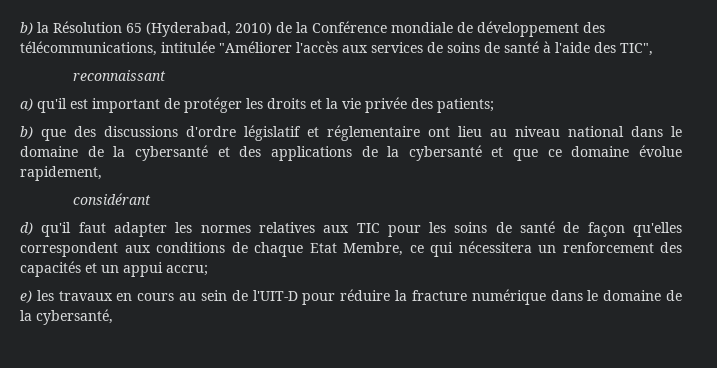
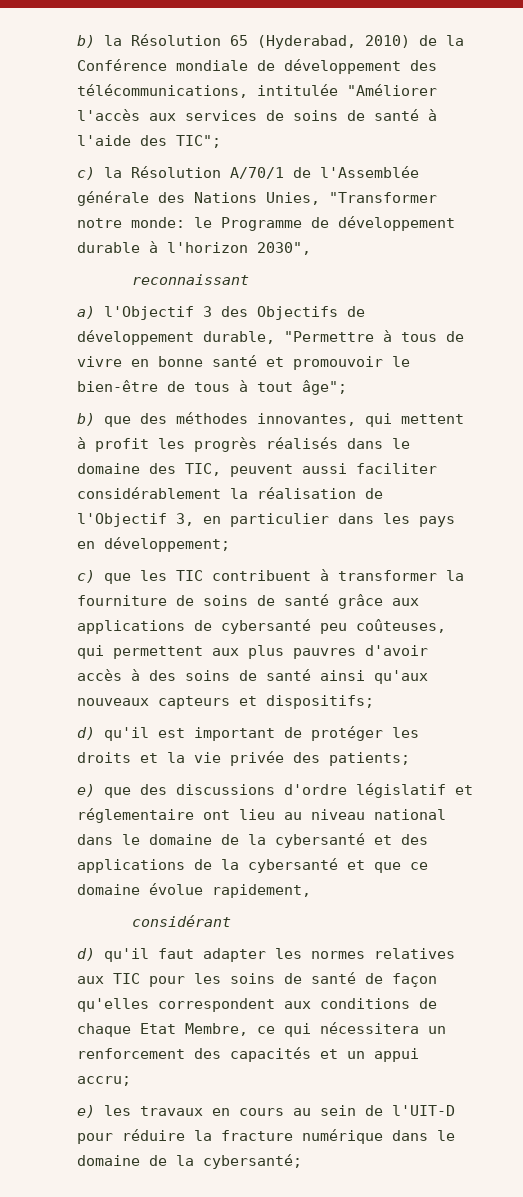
- b) la Résolution 65 (Hyderabad, 2010) de la Conférence mondiale de développement des télécommunications, intitulée "Améliorer l'accès aux services de soins de santé à l'aide des TIC",
+ b) la Résolution 65 (Hyderabad, 2010) de la Conférence mondiale de développement des télécommunications, intitulée "Améliorer l'accès aux services de soins de santé à l'aide des TIC";
+ c) la Résolution A/70/1 de l'Assemblée générale des Nations Unies, "Transformer notre monde: le Programme de développement durable à l'horizon 2030",
  reconnaissant
- a) qu'il est important de protéger les droits et la vie privée des patients;
+ a) l'Objectif 3 des Objectifs de développement durable, "Permettre à tous de vivre en bonne santé et promouvoir le bien-être de tous à tout âge";
+ b) que des méthodes innovantes, qui mettent à profit les progrès réalisés dans le domaine des TIC, peuvent aussi faciliter considérablement la réalisation de l'Objectif 3, en particulier dans les pays en développement;
+ c) que les TIC contribuent à transformer la fourniture de soins de santé grâce aux applications de cybersanté peu coûteuses, qui permettent aux plus pauvres d'avoir accès à des soins de santé ainsi qu'aux nouveaux capteurs et dispositifs;
+ d) qu'il est important de protéger les droits et la vie privée des patients;
- b) que des discussions d'ordre législatif et réglementaire ont lieu au niveau national dans le domaine de la cybersanté et des applications de la cybersanté et que ce domaine évolue rapidement,
+ e) que des discussions d'ordre législatif et réglementaire ont lieu au niveau national dans le domaine de la cybersanté et des applications de la cybersanté et que ce domaine évolue rapidement,
- e) les travaux en cours au sein de l'UIT-D pour réduire la fracture numérique dans le domaine de la cybersanté,
+ e) les travaux en cours au sein de l'UIT-D pour réduire la fracture numérique dans le domaine de la cybersanté;

